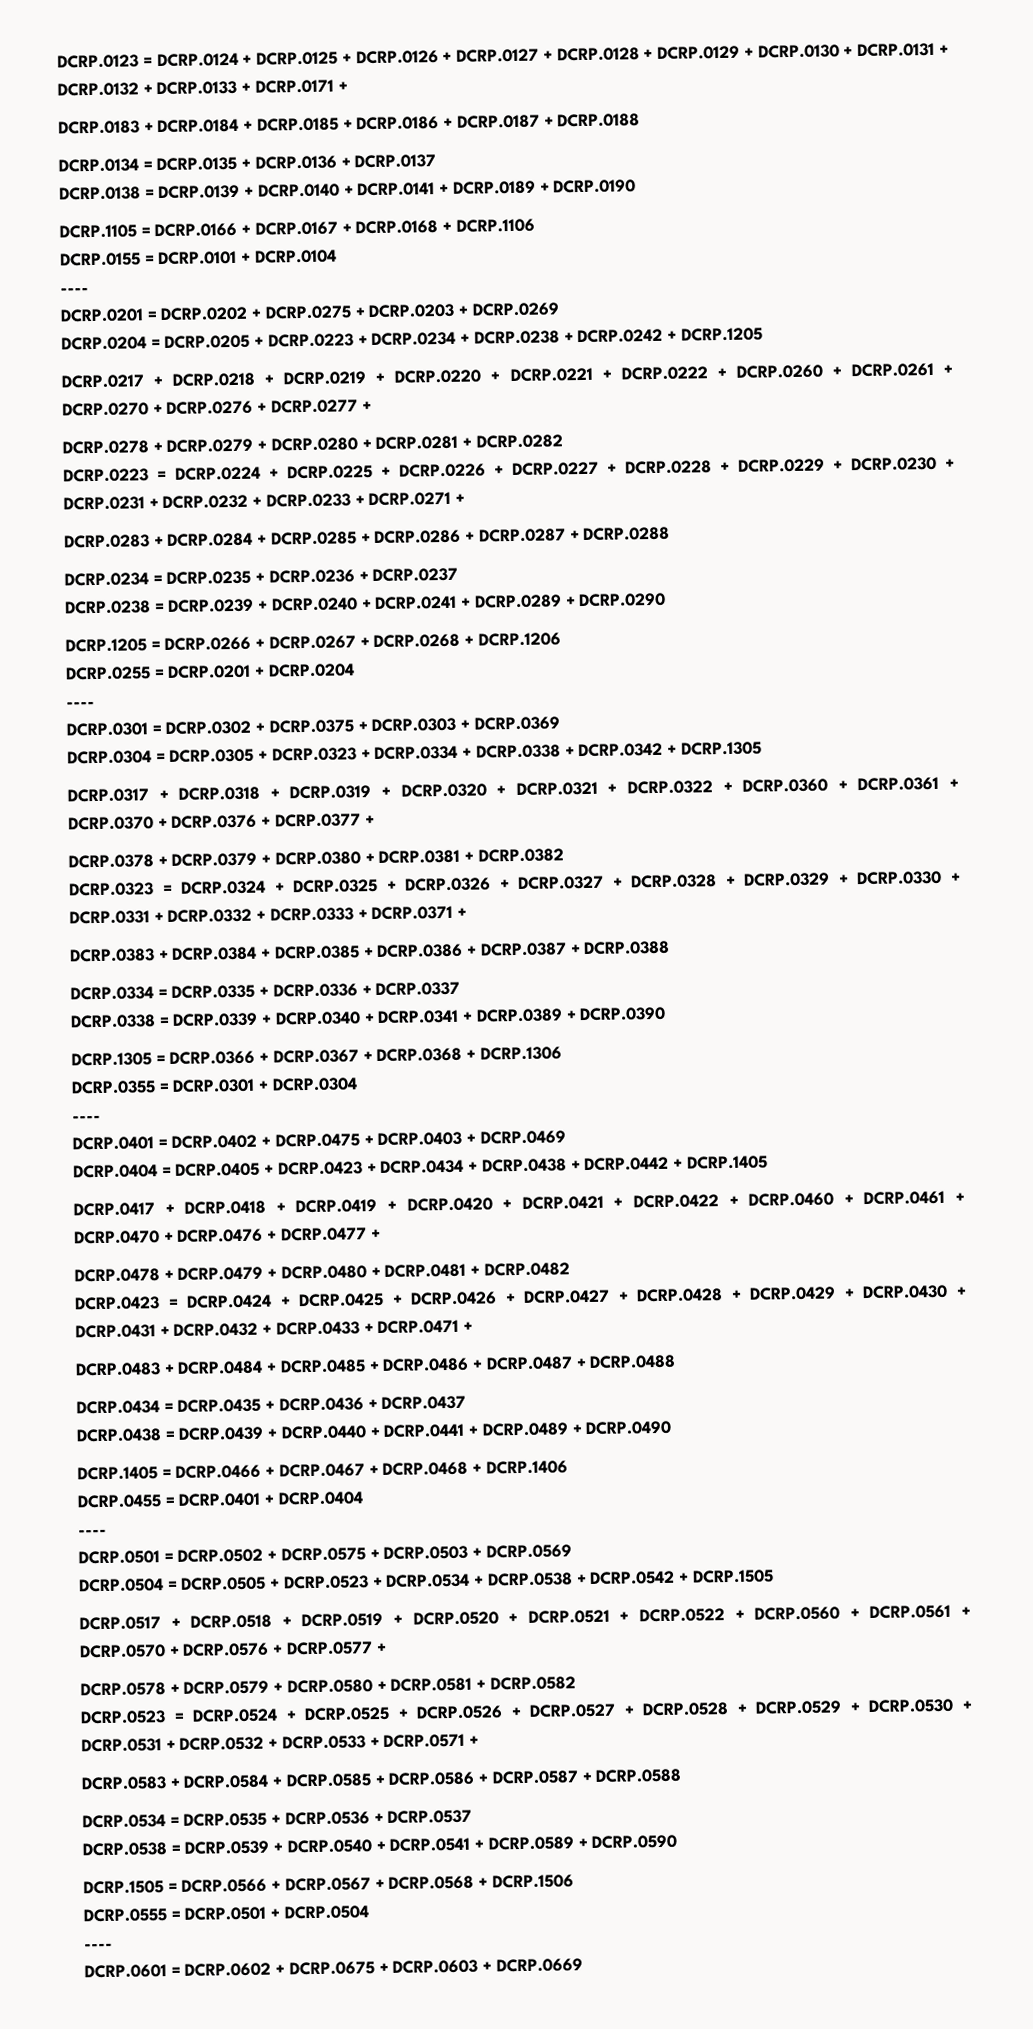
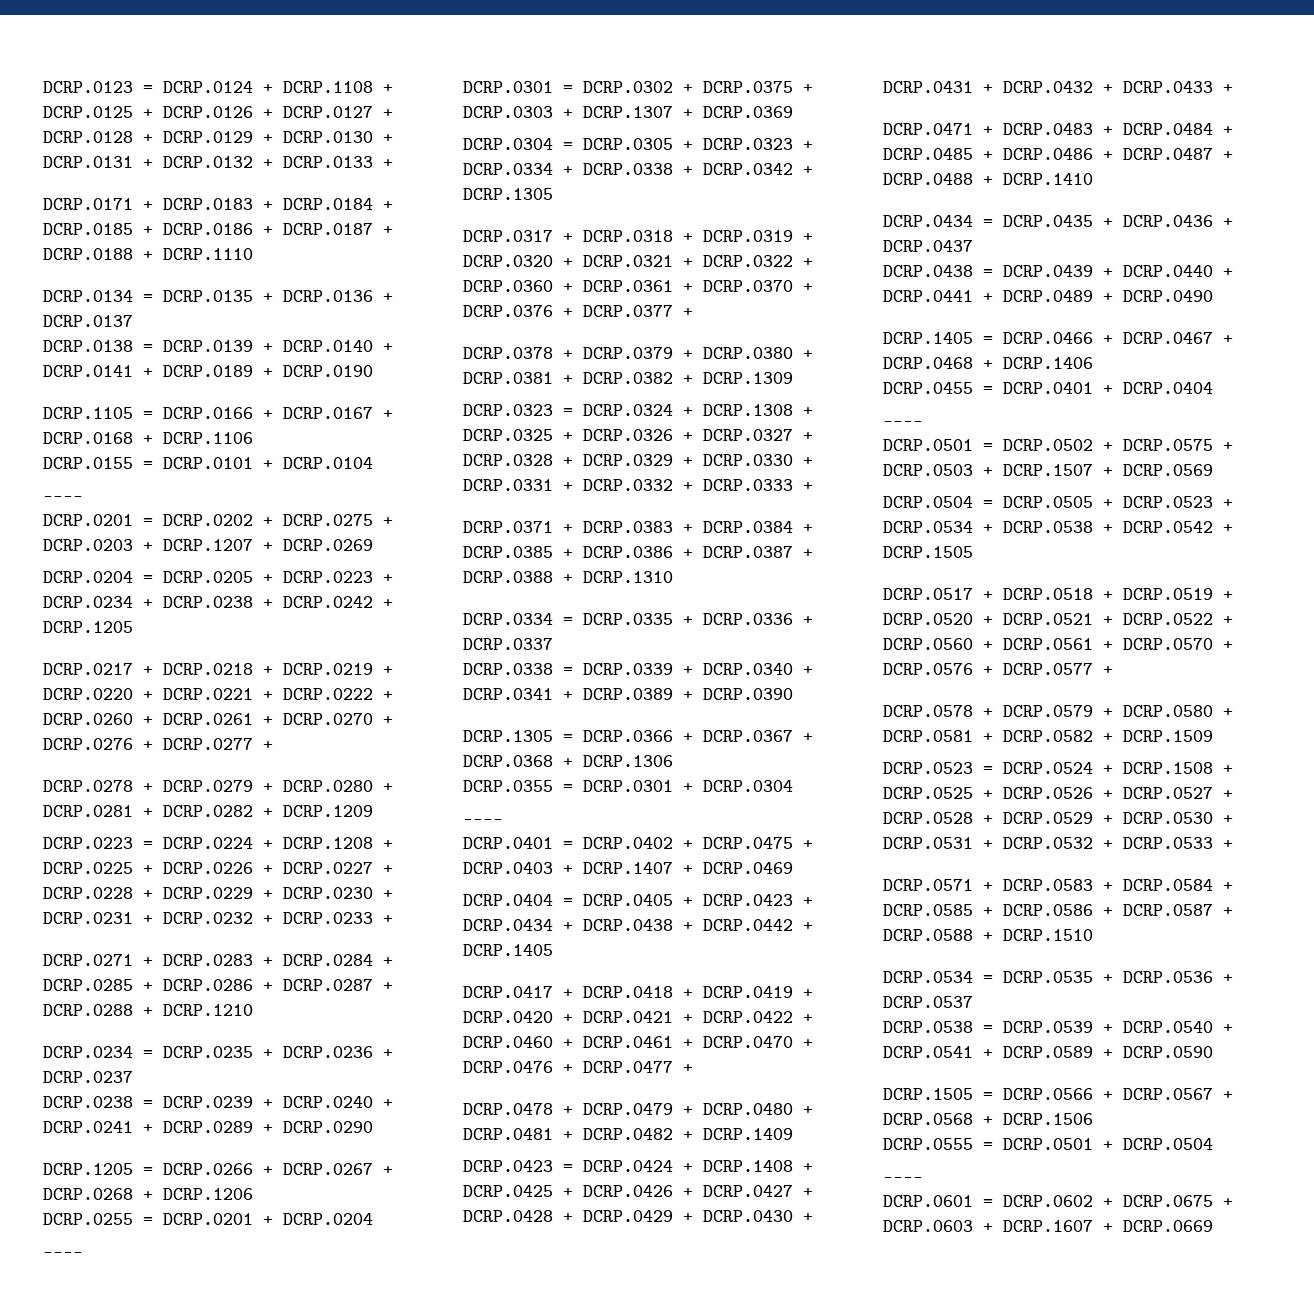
- DCRP.0123 = DCRP.0124 + DCRP.0125 + DCRP.0126 + DCRP.0127 + DCRP.0128 + DCRP.0129 + DCRP.0130 + DCRP.0131 + DCRP.0132 + DCRP.0133 + DCRP.0171 +
- DCRP.0183 + DCRP.0184 + DCRP.0185 + DCRP.0186 + DCRP.0187 + DCRP.0188
+ DCRP.0123 = DCRP.0124 + DCRP.1108 + DCRP.0125 + DCRP.0126 + DCRP.0127 + DCRP.0128 + DCRP.0129 + DCRP.0130 + DCRP.0131 + DCRP.0132 + DCRP.0133 +
+ DCRP.0171 + DCRP.0183 + DCRP.0184 + DCRP.0185 + DCRP.0186 + DCRP.0187 + DCRP.0188 + DCRP.1110
- DCRP.0201 = DCRP.0202 + DCRP.0275 + DCRP.0203 + DCRP.0269
+ DCRP.0201 = DCRP.0202 + DCRP.0275 + DCRP.0203 + DCRP.1207 + DCRP.0269
- DCRP.0278 + DCRP.0279 + DCRP.0280 + DCRP.0281 + DCRP.0282
+ DCRP.0278 + DCRP.0279 + DCRP.0280 + DCRP.0281 + DCRP.0282 + DCRP.1209
- DCRP.0223 = DCRP.0224 + DCRP.0225 + DCRP.0226 + DCRP.0227 + DCRP.0228 + DCRP.0229 + DCRP.0230 + DCRP.0231 + DCRP.0232 + DCRP.0233 + DCRP.0271 +
- DCRP.0283 + DCRP.0284 + DCRP.0285 + DCRP.0286 + DCRP.0287 + DCRP.0288
+ DCRP.0223 = DCRP.0224 + DCRP.1208 + DCRP.0225 + DCRP.0226 + DCRP.0227 + DCRP.0228 + DCRP.0229 + DCRP.0230 + DCRP.0231 + DCRP.0232 + DCRP.0233 +
+ DCRP.0271 + DCRP.0283 + DCRP.0284 + DCRP.0285 + DCRP.0286 + DCRP.0287 + DCRP.0288 + DCRP.1210
- DCRP.0301 = DCRP.0302 + DCRP.0375 + DCRP.0303 + DCRP.0369
+ DCRP.0301 = DCRP.0302 + DCRP.0375 + DCRP.0303 + DCRP.1307 + DCRP.0369
- DCRP.0378 + DCRP.0379 + DCRP.0380 + DCRP.0381 + DCRP.0382
+ DCRP.0378 + DCRP.0379 + DCRP.0380 + DCRP.0381 + DCRP.0382 + DCRP.1309
- DCRP.0323 = DCRP.0324 + DCRP.0325 + DCRP.0326 + DCRP.0327 + DCRP.0328 + DCRP.0329 + DCRP.0330 + DCRP.0331 + DCRP.0332 + DCRP.0333 + DCRP.0371 +
- DCRP.0383 + DCRP.0384 + DCRP.0385 + DCRP.0386 + DCRP.0387 + DCRP.0388
+ DCRP.0323 = DCRP.0324 + DCRP.1308 + DCRP.0325 + DCRP.0326 + DCRP.0327 + DCRP.0328 + DCRP.0329 + DCRP.0330 + DCRP.0331 + DCRP.0332 + DCRP.0333 +
+ DCRP.0371 + DCRP.0383 + DCRP.0384 + DCRP.0385 + DCRP.0386 + DCRP.0387 + DCRP.0388 + DCRP.1310
- DCRP.0401 = DCRP.0402 + DCRP.0475 + DCRP.0403 + DCRP.0469
+ DCRP.0401 = DCRP.0402 + DCRP.0475 + DCRP.0403 + DCRP.1407 + DCRP.0469
- DCRP.0478 + DCRP.0479 + DCRP.0480 + DCRP.0481 + DCRP.0482
+ DCRP.0478 + DCRP.0479 + DCRP.0480 + DCRP.0481 + DCRP.0482 + DCRP.1409
- DCRP.0423 = DCRP.0424 + DCRP.0425 + DCRP.0426 + DCRP.0427 + DCRP.0428 + DCRP.0429 + DCRP.0430 + DCRP.0431 + DCRP.0432 + DCRP.0433 + DCRP.0471 +
- DCRP.0483 + DCRP.0484 + DCRP.0485 + DCRP.0486 + DCRP.0487 + DCRP.0488
+ DCRP.0423 = DCRP.0424 + DCRP.1408 + DCRP.0425 + DCRP.0426 + DCRP.0427 + DCRP.0428 + DCRP.0429 + DCRP.0430 + DCRP.0431 + DCRP.0432 + DCRP.0433 +
+ DCRP.0471 + DCRP.0483 + DCRP.0484 + DCRP.0485 + DCRP.0486 + DCRP.0487 + DCRP.0488 + DCRP.1410
- DCRP.0501 = DCRP.0502 + DCRP.0575 + DCRP.0503 + DCRP.0569
+ DCRP.0501 = DCRP.0502 + DCRP.0575 + DCRP.0503 + DCRP.1507 + DCRP.0569
- DCRP.0578 + DCRP.0579 + DCRP.0580 + DCRP.0581 + DCRP.0582
+ DCRP.0578 + DCRP.0579 + DCRP.0580 + DCRP.0581 + DCRP.0582 + DCRP.1509
- DCRP.0523 = DCRP.0524 + DCRP.0525 + DCRP.0526 + DCRP.0527 + DCRP.0528 + DCRP.0529 + DCRP.0530 + DCRP.0531 + DCRP.0532 + DCRP.0533 + DCRP.0571 +
- DCRP.0583 + DCRP.0584 + DCRP.0585 + DCRP.0586 + DCRP.0587 + DCRP.0588
+ DCRP.0523 = DCRP.0524 + DCRP.1508 + DCRP.0525 + DCRP.0526 + DCRP.0527 + DCRP.0528 + DCRP.0529 + DCRP.0530 + DCRP.0531 + DCRP.0532 + DCRP.0533 +
+ DCRP.0571 + DCRP.0583 + DCRP.0584 + DCRP.0585 + DCRP.0586 + DCRP.0587 + DCRP.0588 + DCRP.1510
- DCRP.0601 = DCRP.0602 + DCRP.0675 + DCRP.0603 + DCRP.0669
+ DCRP.0601 = DCRP.0602 + DCRP.0675 + DCRP.0603 + DCRP.1607 + DCRP.0669

